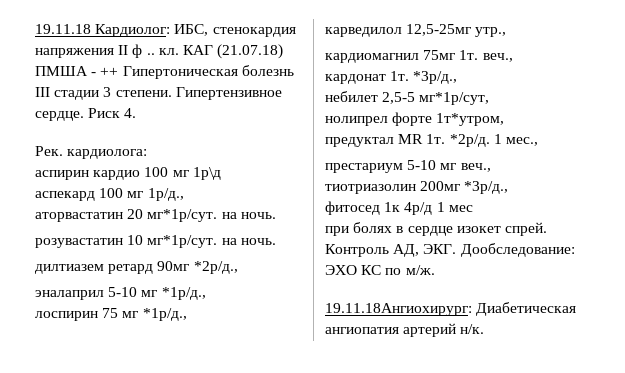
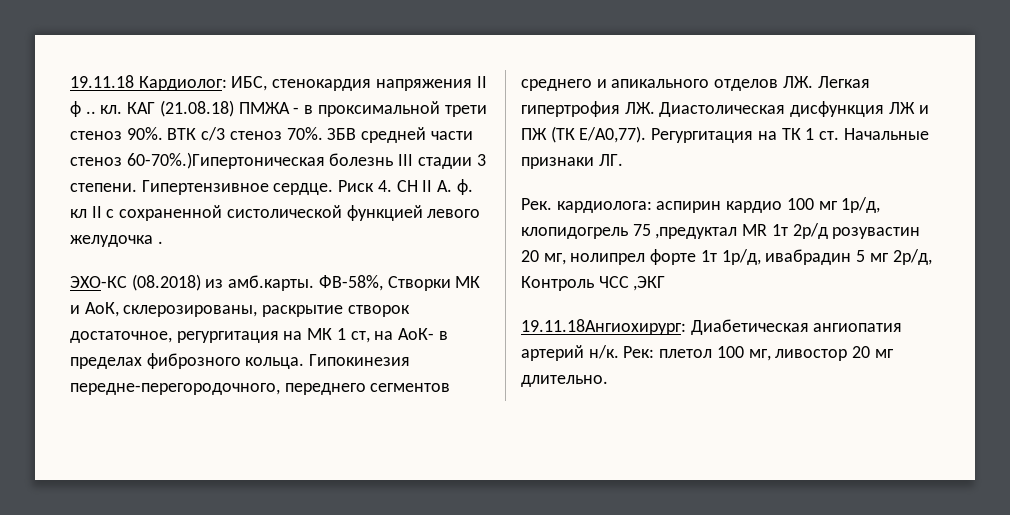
- КАГ (21.07.18) ПМША - ++ Гипертоническая болезнь III стадии 3 степени.
+ КАГ (21.08.18) ПМЖА - в проксимальной трети стеноз 90%. ВТК с/3 стеноз 70%. ЗБВ средней части стеноз 60-70%.)Гипертоническая болезнь III стадии 3 степени.
- Риск 4.
+ Риск 4. СН II А. ф. кл II с сохраненной систолической функцией левого желудочка .
+ ЭХО-КС (08.2018) из амб.карты. ФВ-58%, Створки МК и АоК, склерозированы, раскрытие створок достаточное, регургитация на МК 1 ст, на АоК- в пределах фиброзного кольца. Гипокинезия передне-перегородочного, переднего сегментов среднего и апикального отделов ЛЖ. Легкая гипертрофия ЛЖ. Диастолическая дисфункция ЛЖ и ПЖ (ТК Е/А0,77). Регургитация на ТК 1 ст. Начальные признаки ЛГ.
- Рек. кардиолога:
- аспирин кардио 100 мг 1р\д
- аспекард 100 мг 1р/д.,
- аторвастатин 20 мг*1р/сут. на ночь.
- розувастатин 10 мг*1р/сут. на ночь.
- дилтиазем ретард 90мг *2р/д.,
- эналаприл 5-10 мг *1р/д.,
- лоспирин 75 мг *1р/д.,
- карведилол 12,5-25мг утр.,
- кардиомагнил 75мг 1т. веч.,
- кардонат 1т. *3р/д.,
- небилет 2,5-5 мг*1р/сут,
- нолипрел форте 1т*утром,
- предуктал МR 1т. *2р/д. 1 мес.,
- престариум 5-10 мг веч.,
- тиотриазолин 200мг *3р/д.,
- фитосед 1к 4р/д 1 мес
- при болях в сердце изокет спрей. Контроль АД, ЭКГ. Дообследование: ЭХО КС по м/ж.
+ Рек. кардиолога: аспирин кардио 100 мг 1р/д, клопидогрель 75 ,предуктал MR 1т 2р/д розувастин 20 мг, нолипрел форте 1т 1р/д, ивабрадин 5 мг 2р/д, Контроль ЧСС ,ЭКГ
+ Рек: плетол 100 мг, ливостор 20 мг длительно.

